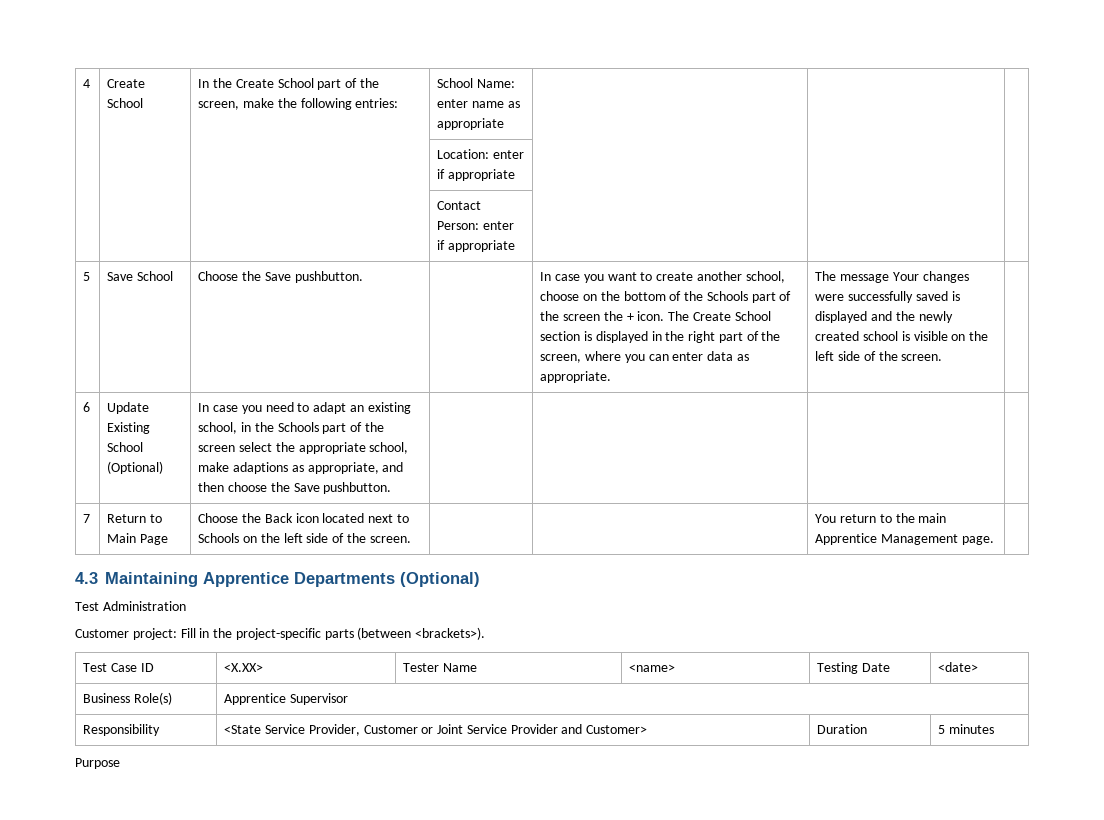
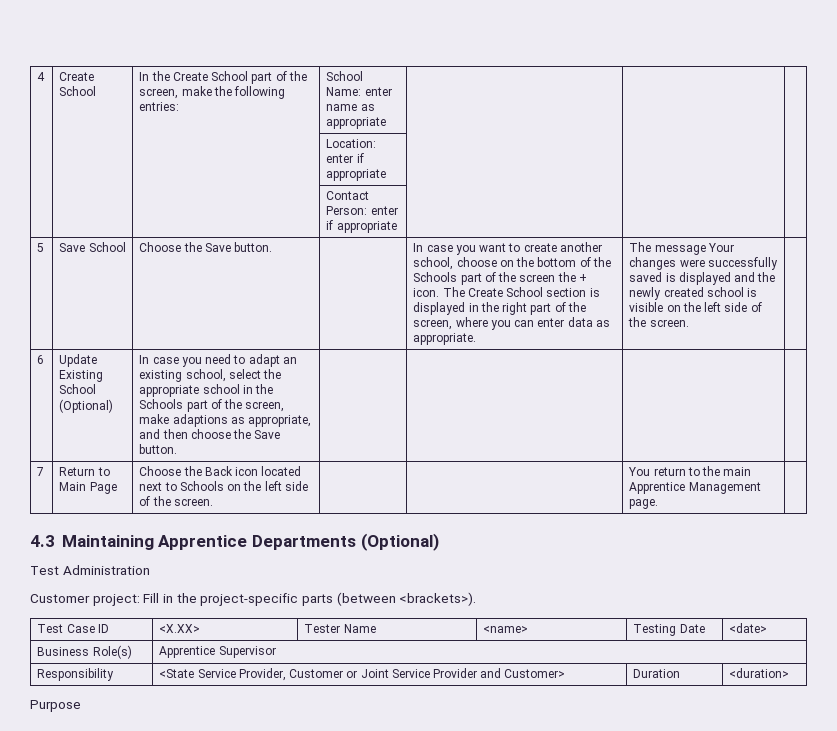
- Choose the Save pushbutton.
+ Choose the Save button.
- 6 | Update Existing School (Optional) | In case you need to adapt an existing school, in the Schools part of the screen select the appropriate school, make adaptions as appropriate, and then choose the Save pushbutton. | | | |
+ 6 | Update Existing School (Optional) | In case you need to adapt an existing school, select the appropriate school in the Schools part of the screen, make adaptions as appropriate, and then choose the Save button. | | | |
- Responsibility | <State Service Provider, Customer or Joint Service Provider and Customer> | Duration | 5 minutes
+ Responsibility | <State Service Provider, Customer or Joint Service Provider and Customer> | Duration | <duration>

